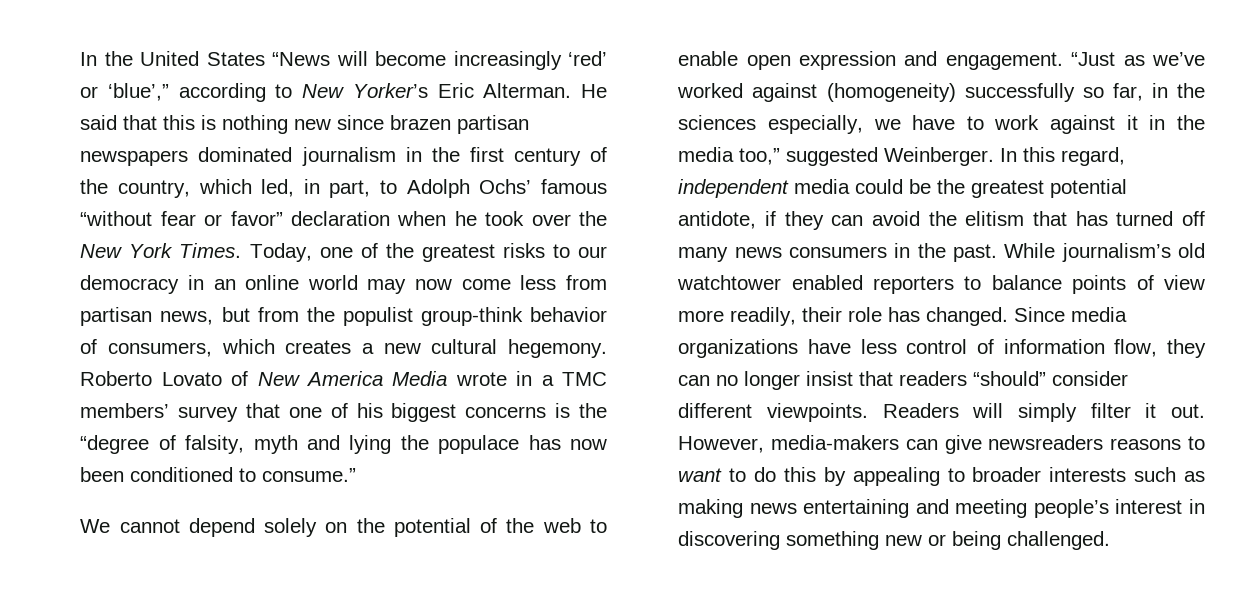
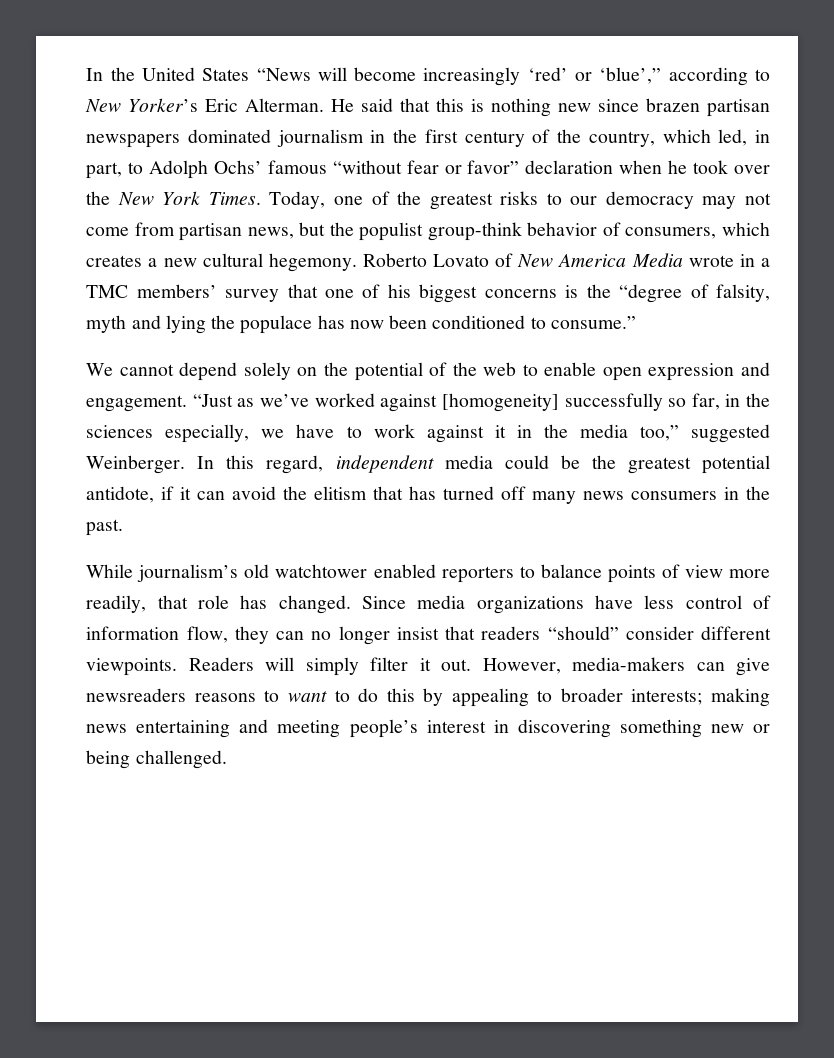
- Today, one of the greatest risks to our democracy in an online world may now come less from partisan news, but from the populist group-think behavior of consumers, which creates a new cultural hegemony.
+ Today, one of the greatest risks to our democracy may not come from partisan news, but the populist group-think behavior of consumers, which creates a new cultural hegemony.
- “Just as we’ve worked against (homogeneity) successfully so far, in the sciences especially, we have to work against it in the media too,” suggested Weinberger.
+ “Just as we’ve worked against [homogeneity] successfully so far, in the sciences especially, we have to work against it in the media too,” suggested Weinberger.
- In this regard, independent media could be the greatest potential antidote, if they can avoid the elitism that has turned off many news consumers in the past. While journalism’s old watchtower enabled reporters to balance points of view more readily, their role has changed.
+ In this regard, independent media could be the greatest potential antidote, if it can avoid the elitism that has turned off many news consumers in the past.
+ While journalism’s old watchtower enabled reporters to balance points of view more readily, that role has changed.
- However, media-makers can give newsreaders reasons to want to do this by appealing to broader interests such as making news entertaining and meeting people’s interest in discovering something new or being challenged.
+ However, media-makers can give newsreaders reasons to want to do this by appealing to broader interests; making news entertaining and meeting people’s interest in discovering something new or being challenged.

